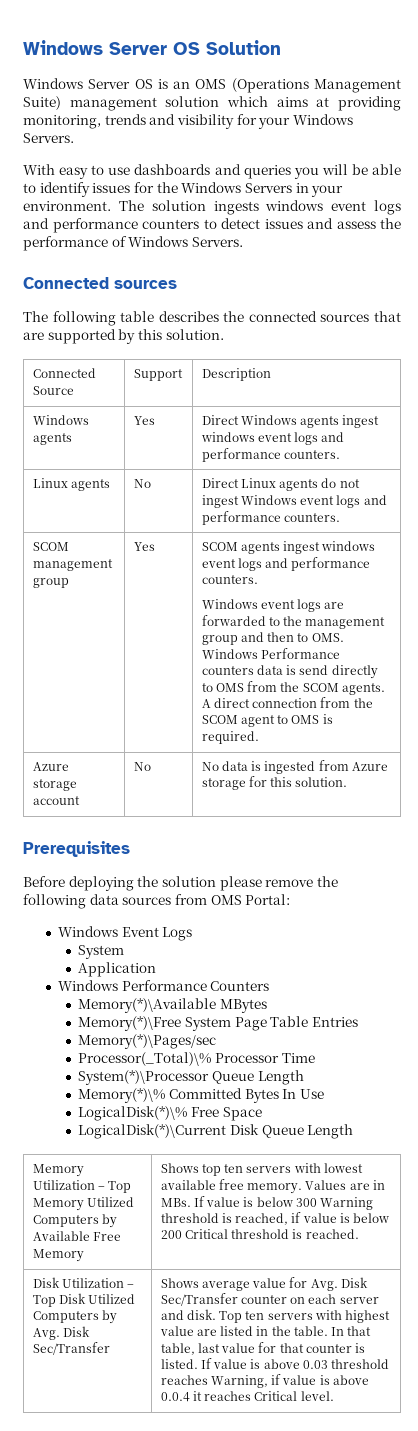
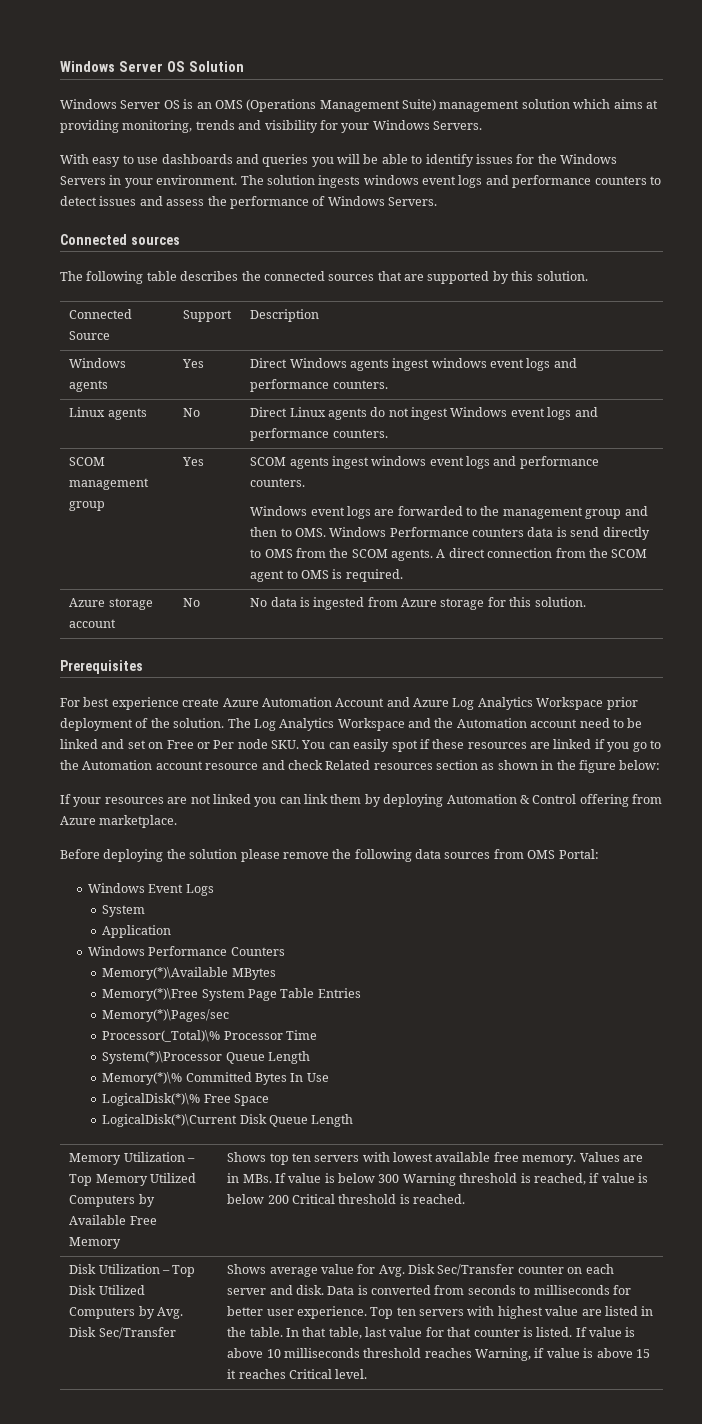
+ For best experience create Azure Automation Account and Azure Log Analytics Workspace prior deployment of the solution. The Log Analytics Workspace and the Automation account need to be linked and set on Free or Per node SKU. You can easily spot if these resources are linked if you go to the Automation account resource and check Related resources section as shown in the figure below:
+ If your resources are not linked you can link them by deploying Automation & Control offering from Azure marketplace.
+ Data is converted from seconds to milliseconds for better user experience.
- If value is above 0.03 threshold reaches Warning, if value is above 0.0.4 it reaches Critical level.
+ If value is above 10 milliseconds threshold reaches Warning, if value is above 15 it reaches Critical level.

